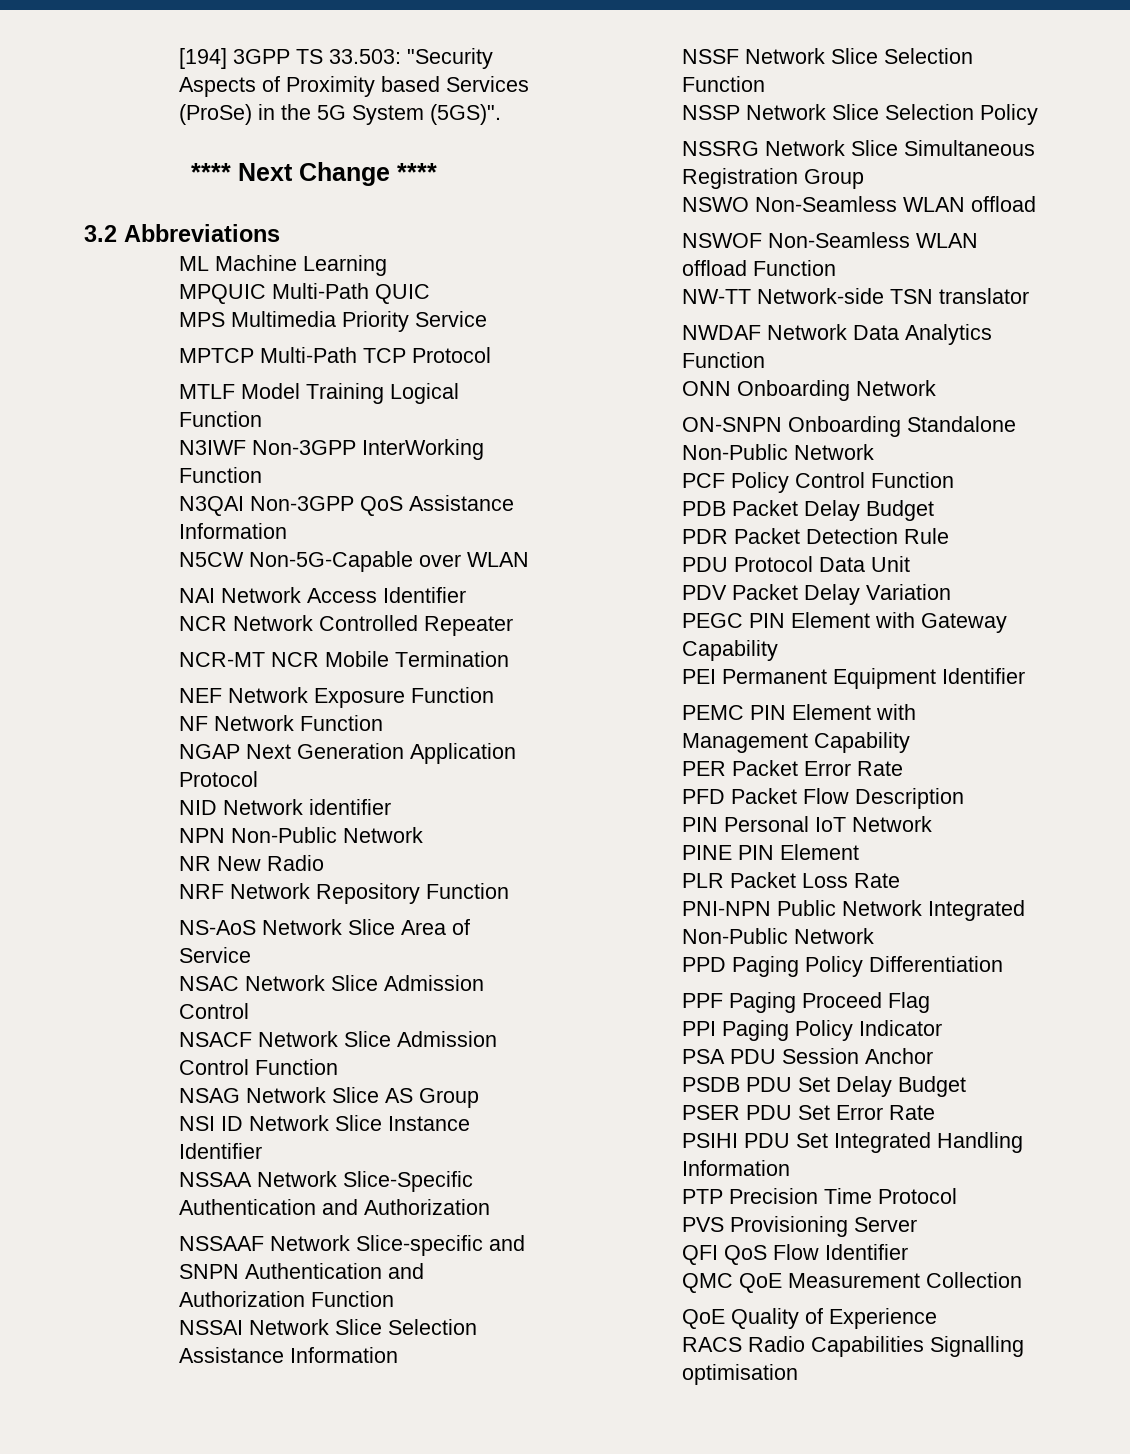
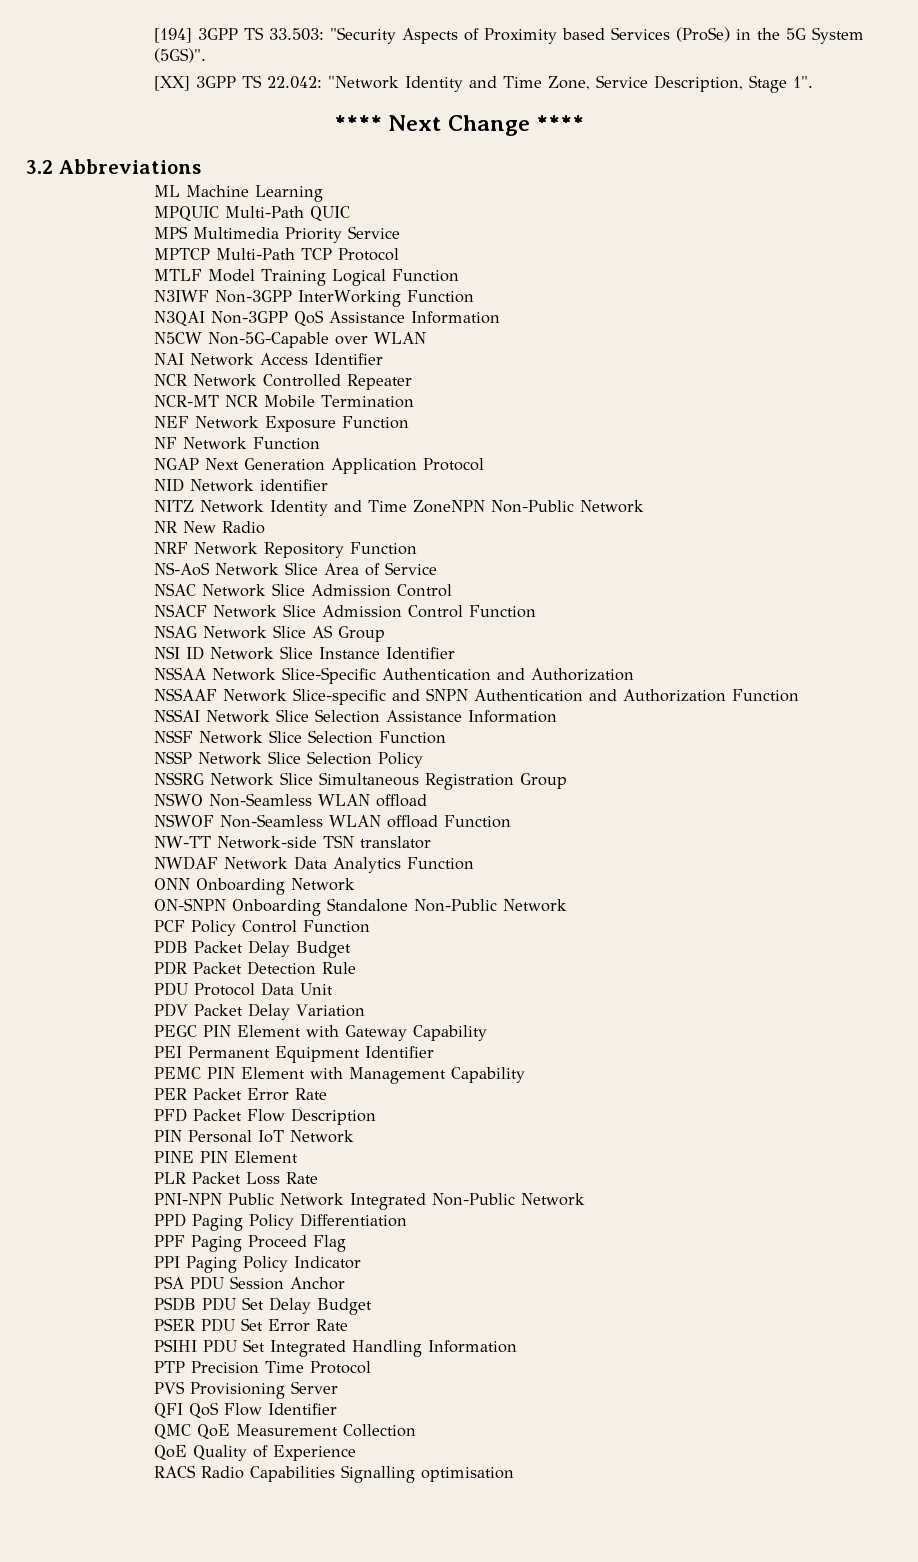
+ [XX] 3GPP TS 22.042: "Network Identity and Time Zone, Service Description, Stage 1".
- NPN Non-Public Network
+ NITZ Network Identity and Time ZoneNPN Non-Public Network

